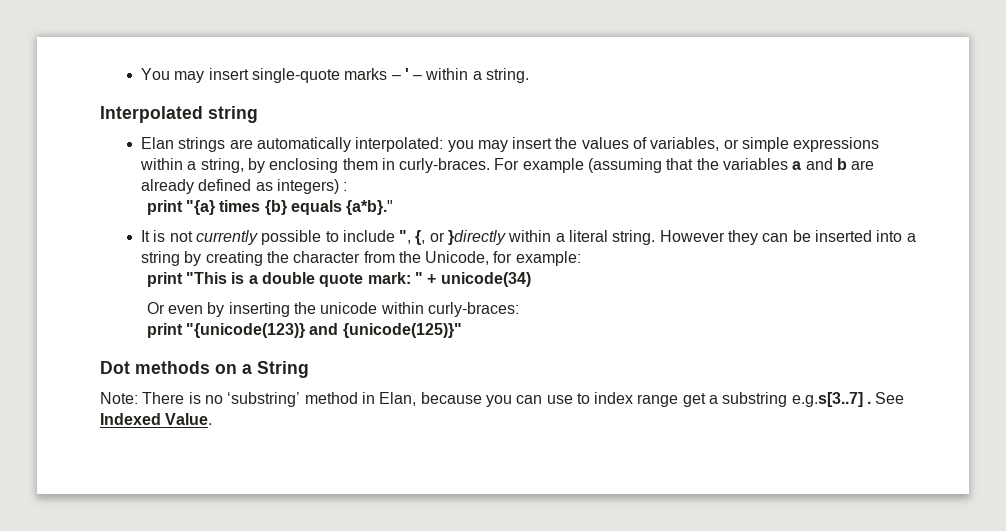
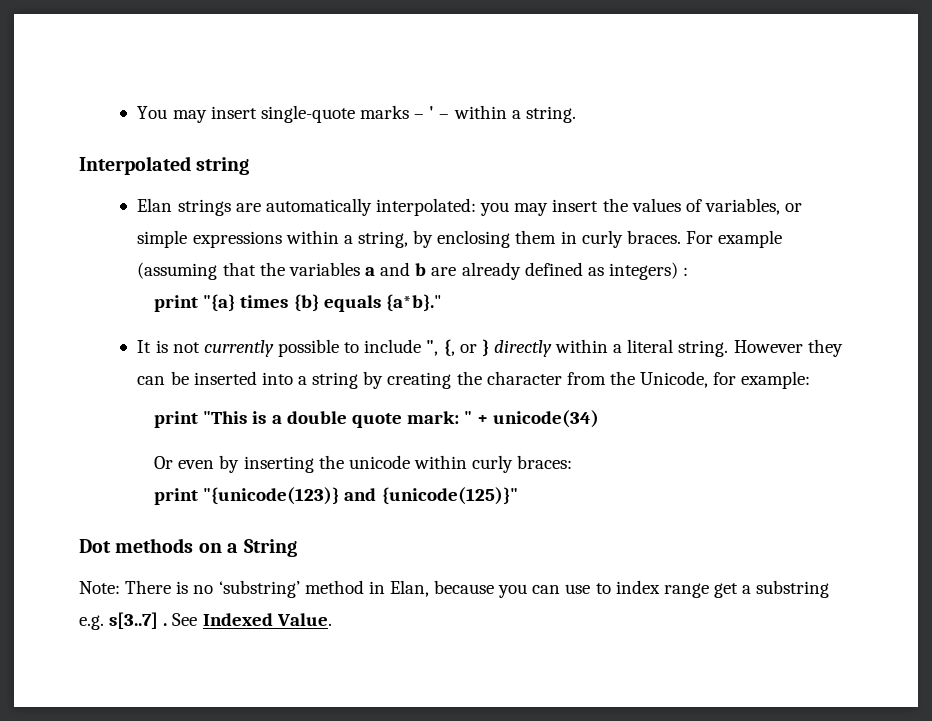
- Elan strings are automatically interpolated: you may insert the values of variables, or simple expressions within a string, by enclosing them in curly-braces.
+ Elan strings are automatically interpolated: you may insert the values of variables, or simple expressions within a string, by enclosing them in curly braces.
- It is not currently possible to include ", {, or }directly within a literal string.
+ It is not currently possible to include ", {, or } directly within a literal string.
- Or even by inserting the unicode within curly-braces:
+ Or even by inserting the unicode within curly braces:
- Note: There is no ‘substring’ method in Elan, because you can use to index range get a substring e.g.s[3..7] .
+ Note: There is no ‘substring’ method in Elan, because you can use to index range get a substring e.g. s[3..7] .

